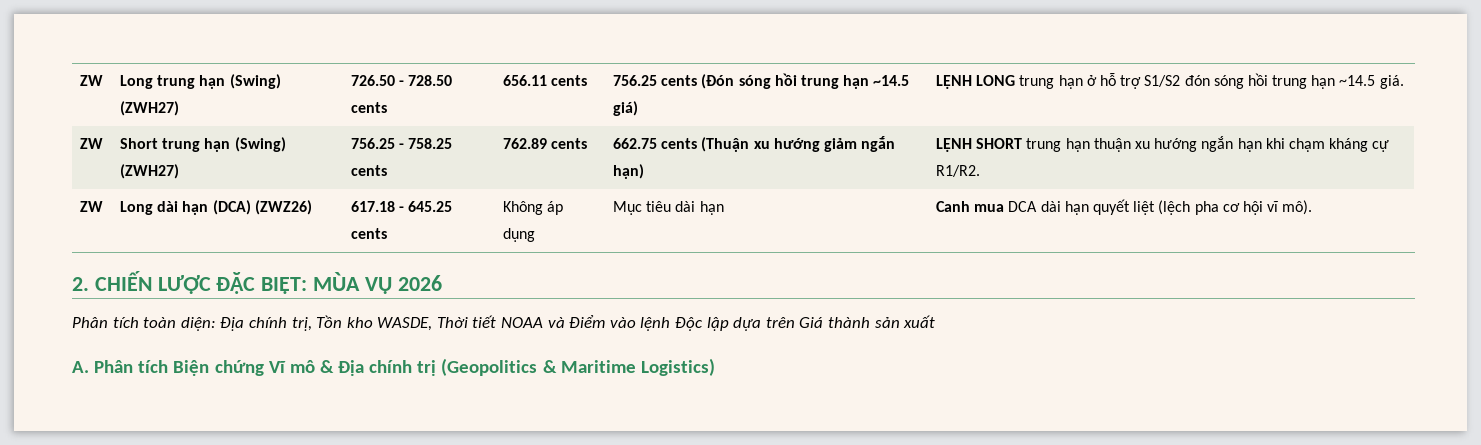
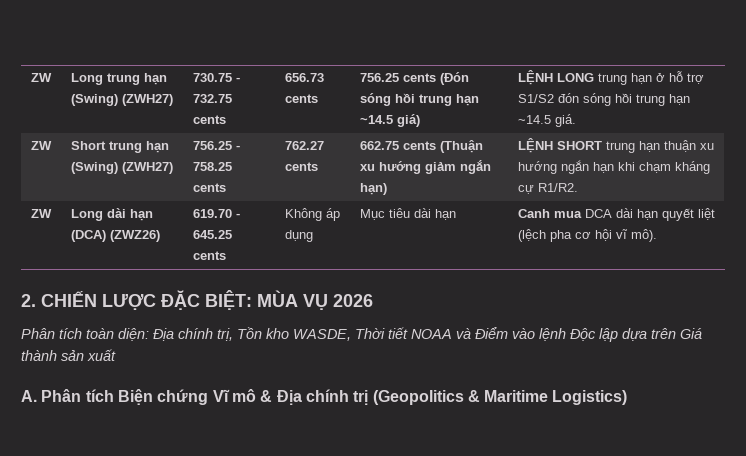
- ZW | Long trung hạn (Swing) (ZWH27) | 726.50 - 728.50 cents | 656.11 cents | 756.25 cents (Đón sóng hồi trung hạn ~14.5 giá) | LỆNH LONG trung hạn ở hỗ trợ S1/S2 đón sóng hồi trung hạn ~14.5 giá.
+ ZW | Long trung hạn (Swing) (ZWH27) | 730.75 - 732.75 cents | 656.73 cents | 756.25 cents (Đón sóng hồi trung hạn ~14.5 giá) | LỆNH LONG trung hạn ở hỗ trợ S1/S2 đón sóng hồi trung hạn ~14.5 giá.
- ZW | Short trung hạn (Swing) (ZWH27) | 756.25 - 758.25 cents | 762.89 cents | 662.75 cents (Thuận xu hướng giảm ngắn hạn) | LỆNH SHORT trung hạn thuận xu hướng ngắn hạn khi chạm kháng cự R1/R2.
+ ZW | Short trung hạn (Swing) (ZWH27) | 756.25 - 758.25 cents | 762.27 cents | 662.75 cents (Thuận xu hướng giảm ngắn hạn) | LỆNH SHORT trung hạn thuận xu hướng ngắn hạn khi chạm kháng cự R1/R2.
- ZW | Long dài hạn (DCA) (ZWZ26) | 617.18 - 645.25 cents | Không áp dụng | Mục tiêu dài hạn | Canh mua DCA dài hạn quyết liệt (lệch pha cơ hội vĩ mô).
+ ZW | Long dài hạn (DCA) (ZWZ26) | 619.70 - 645.25 cents | Không áp dụng | Mục tiêu dài hạn | Canh mua DCA dài hạn quyết liệt (lệch pha cơ hội vĩ mô).

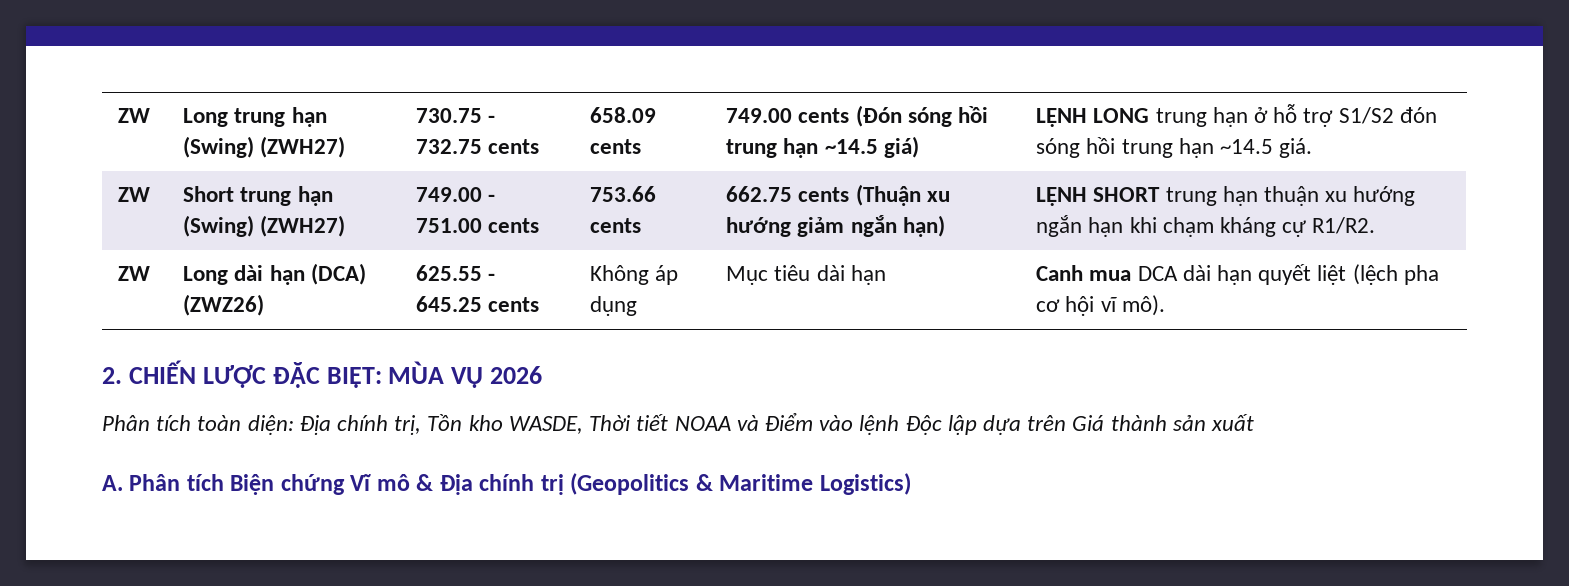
- ZW | Long trung hạn (Swing) (ZWH27) | 730.75 - 732.75 cents | 656.73 cents | 756.25 cents (Đón sóng hồi trung hạn ~14.5 giá) | LỆNH LONG trung hạn ở hỗ trợ S1/S2 đón sóng hồi trung hạn ~14.5 giá.
+ ZW | Long trung hạn (Swing) (ZWH27) | 730.75 - 732.75 cents | 658.09 cents | 749.00 cents (Đón sóng hồi trung hạn ~14.5 giá) | LỆNH LONG trung hạn ở hỗ trợ S1/S2 đón sóng hồi trung hạn ~14.5 giá.
- ZW | Short trung hạn (Swing) (ZWH27) | 756.25 - 758.25 cents | 762.27 cents | 662.75 cents (Thuận xu hướng giảm ngắn hạn) | LỆNH SHORT trung hạn thuận xu hướng ngắn hạn khi chạm kháng cự R1/R2.
+ ZW | Short trung hạn (Swing) (ZWH27) | 749.00 - 751.00 cents | 753.66 cents | 662.75 cents (Thuận xu hướng giảm ngắn hạn) | LỆNH SHORT trung hạn thuận xu hướng ngắn hạn khi chạm kháng cự R1/R2.
- ZW | Long dài hạn (DCA) (ZWZ26) | 619.70 - 645.25 cents | Không áp dụng | Mục tiêu dài hạn | Canh mua DCA dài hạn quyết liệt (lệch pha cơ hội vĩ mô).
+ ZW | Long dài hạn (DCA) (ZWZ26) | 625.55 - 645.25 cents | Không áp dụng | Mục tiêu dài hạn | Canh mua DCA dài hạn quyết liệt (lệch pha cơ hội vĩ mô).

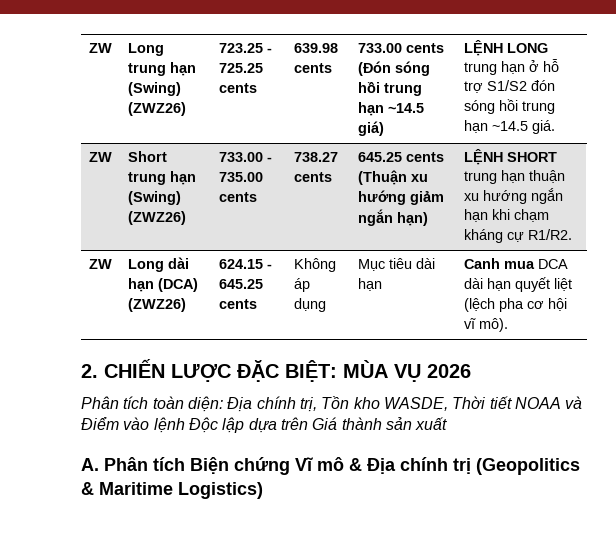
- ZW | Long trung hạn (Swing) (ZWH27) | 730.75 - 732.75 cents | 658.09 cents | 749.00 cents (Đón sóng hồi trung hạn ~14.5 giá) | LỆNH LONG trung hạn ở hỗ trợ S1/S2 đón sóng hồi trung hạn ~14.5 giá.
+ ZW | Long trung hạn (Swing) (ZWZ26) | 723.25 - 725.25 cents | 639.98 cents | 733.00 cents (Đón sóng hồi trung hạn ~14.5 giá) | LỆNH LONG trung hạn ở hỗ trợ S1/S2 đón sóng hồi trung hạn ~14.5 giá.
- ZW | Short trung hạn (Swing) (ZWH27) | 749.00 - 751.00 cents | 753.66 cents | 662.75 cents (Thuận xu hướng giảm ngắn hạn) | LỆNH SHORT trung hạn thuận xu hướng ngắn hạn khi chạm kháng cự R1/R2.
+ ZW | Short trung hạn (Swing) (ZWZ26) | 733.00 - 735.00 cents | 738.27 cents | 645.25 cents (Thuận xu hướng giảm ngắn hạn) | LỆNH SHORT trung hạn thuận xu hướng ngắn hạn khi chạm kháng cự R1/R2.
- ZW | Long dài hạn (DCA) (ZWZ26) | 625.55 - 645.25 cents | Không áp dụng | Mục tiêu dài hạn | Canh mua DCA dài hạn quyết liệt (lệch pha cơ hội vĩ mô).
+ ZW | Long dài hạn (DCA) (ZWZ26) | 624.15 - 645.25 cents | Không áp dụng | Mục tiêu dài hạn | Canh mua DCA dài hạn quyết liệt (lệch pha cơ hội vĩ mô).

